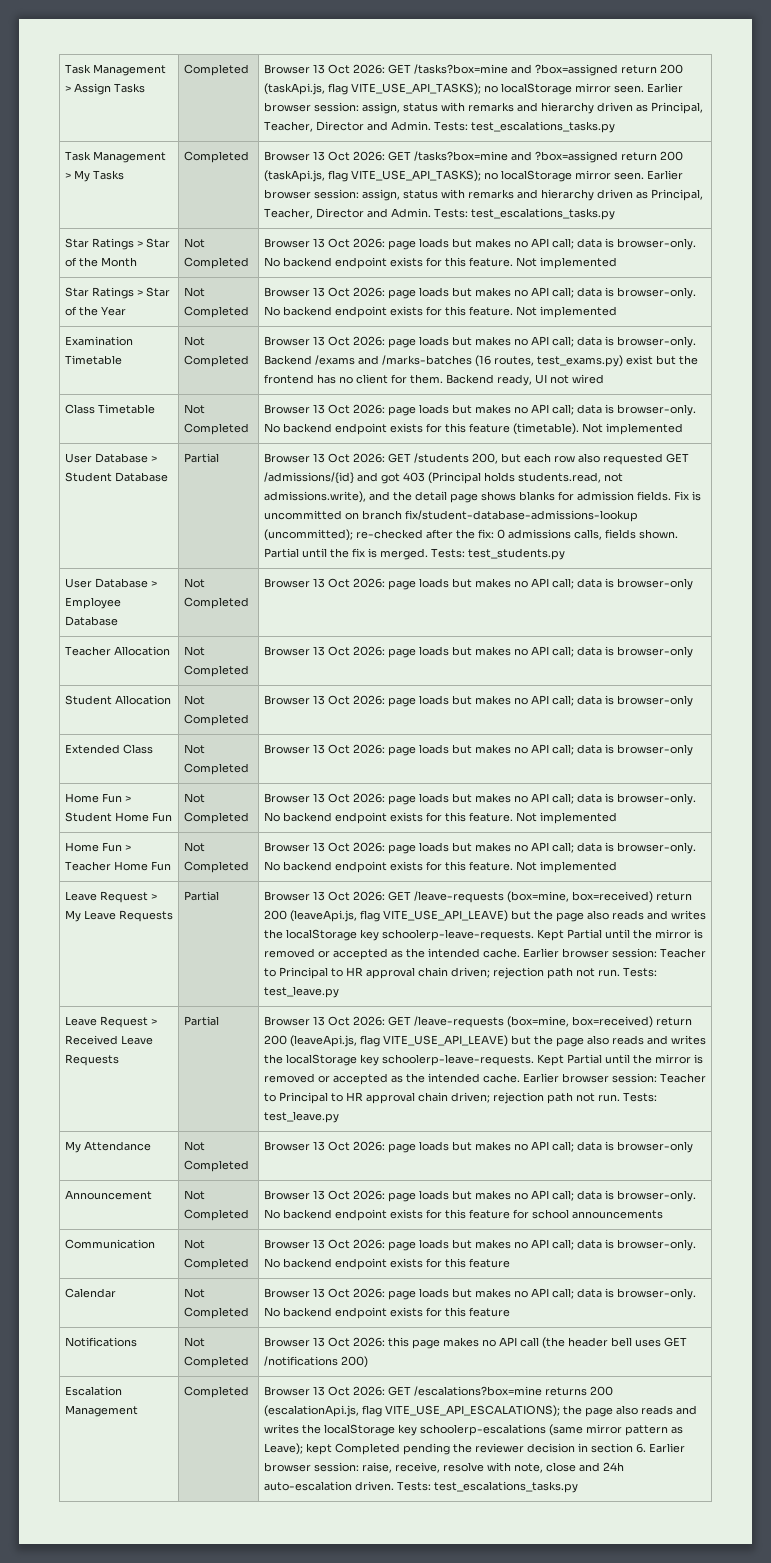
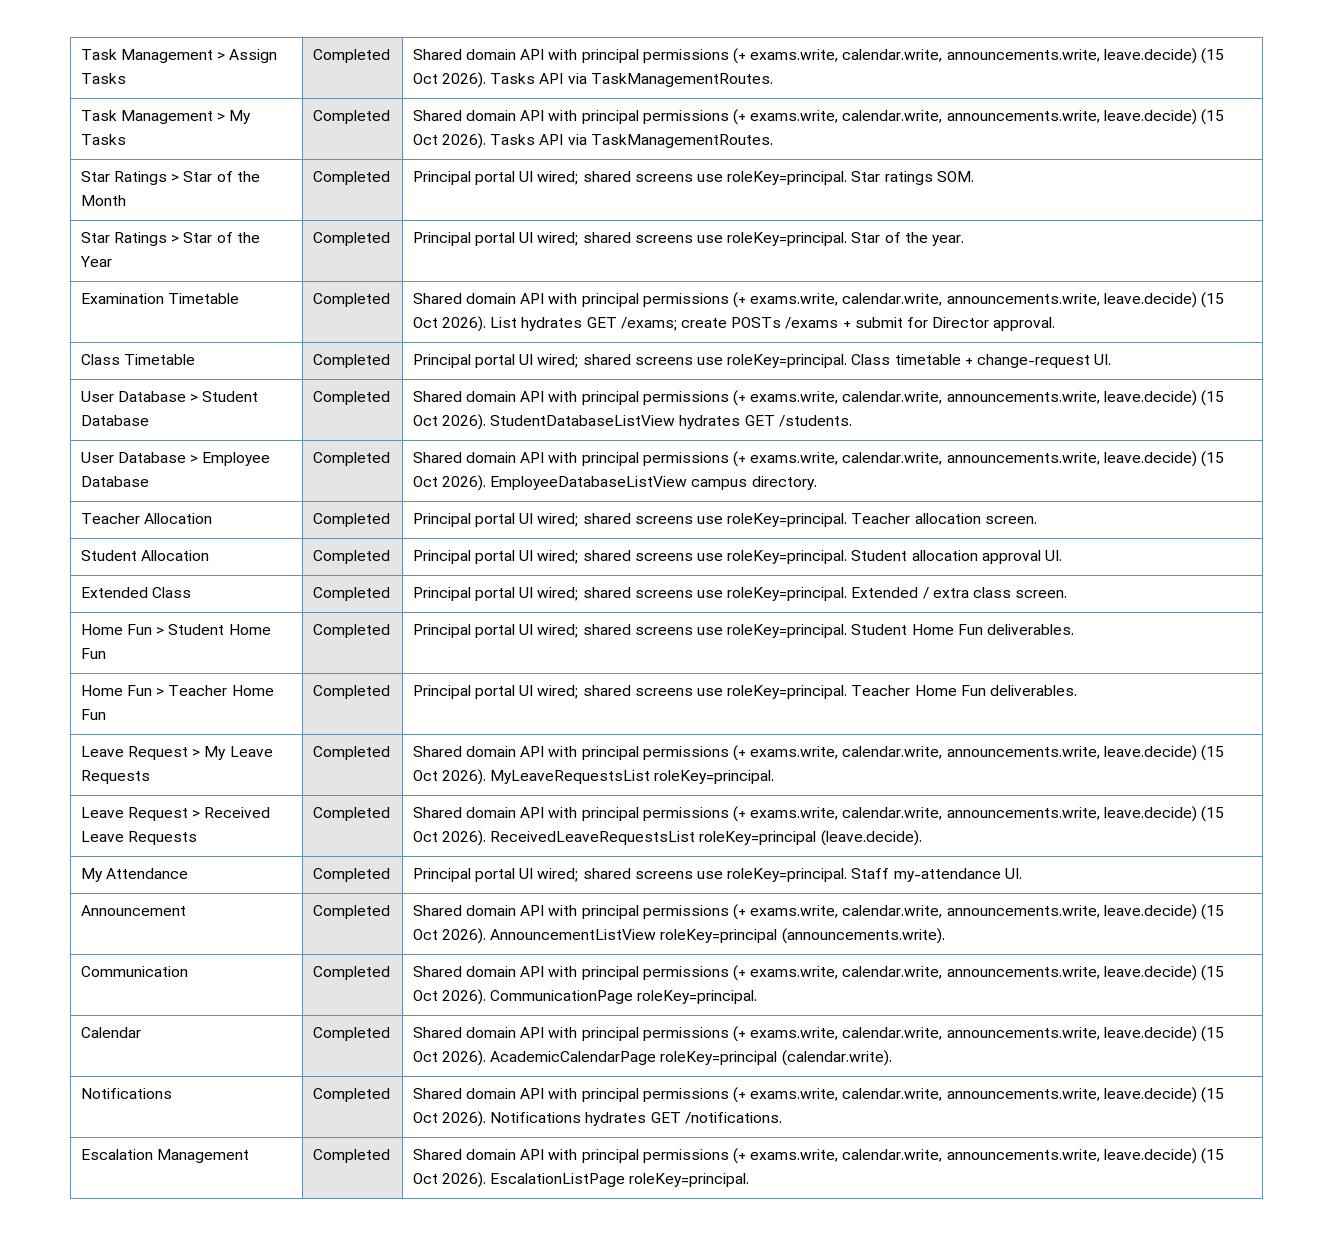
- Task Management > Assign Tasks | Completed | Browser 13 Oct 2026: GET /tasks?box=mine and ?box=assigned return 200 (taskApi.js, flag VITE_USE_API_TASKS); no localStorage mirror seen. Earlier browser session: assign, status with remarks and hierarchy driven as Principal, Teacher, Director and Admin. Tests: test_escalations_tasks.py
+ Task Management > Assign Tasks | Completed | Shared domain API with principal permissions (+ exams.write, calendar.write, announcements.write, leave.decide) (15 Oct 2026). Tasks API via TaskManagementRoutes.
- Task Management > My Tasks | Completed | Browser 13 Oct 2026: GET /tasks?box=mine and ?box=assigned return 200 (taskApi.js, flag VITE_USE_API_TASKS); no localStorage mirror seen. Earlier browser session: assign, status with remarks and hierarchy driven as Principal, Teacher, Director and Admin. Tests: test_escalations_tasks.py
+ Task Management > My Tasks | Completed | Shared domain API with principal permissions (+ exams.write, calendar.write, announcements.write, leave.decide) (15 Oct 2026). Tasks API via TaskManagementRoutes.
- Star Ratings > Star of the Month | Not Completed | Browser 13 Oct 2026: page loads but makes no API call; data is browser-only. No backend endpoint exists for this feature. Not implemented
+ Star Ratings > Star of the Month | Completed | Principal portal UI wired; shared screens use roleKey=principal. Star ratings SOM.
- Star Ratings > Star of the Year | Not Completed | Browser 13 Oct 2026: page loads but makes no API call; data is browser-only. No backend endpoint exists for this feature. Not implemented
+ Star Ratings > Star of the Year | Completed | Principal portal UI wired; shared screens use roleKey=principal. Star of the year.
- Examination Timetable | Not Completed | Browser 13 Oct 2026: page loads but makes no API call; data is browser-only. Backend /exams and /marks-batches (16 routes, test_exams.py) exist but the frontend has no client for them. Backend ready, UI not wired
+ Examination Timetable | Completed | Shared domain API with principal permissions (+ exams.write, calendar.write, announcements.write, leave.decide) (15 Oct 2026). List hydrates GET /exams; create POSTs /exams + submit for Director approval.
- Class Timetable | Not Completed | Browser 13 Oct 2026: page loads but makes no API call; data is browser-only. No backend endpoint exists for this feature (timetable). Not implemented
+ Class Timetable | Completed | Principal portal UI wired; shared screens use roleKey=principal. Class timetable + change-request UI.
- Partial | Browser 13 Oct 2026: GET /students 200, but each row also requested GET /admissions/{id} and got 403 (Principal holds students.read, not admissions.write), and the detail page shows blanks for admission fields. Fix is uncommitted on branch fix/student-database-admissions-lookup (uncommitted); re-checked after the fix: 0 admissions calls, fields shown. Partial until the fix is merged. Tests: test_students.py
+ Completed | Shared domain API with principal permissions (+ exams.write, calendar.write, announcements.write, leave.decide) (15 Oct 2026). StudentDatabaseListView hydrates GET /students.
- User Database > Employee Database | Not Completed | Browser 13 Oct 2026: page loads but makes no API call; data is browser-only
+ User Database > Employee Database | Completed | Shared domain API with principal permissions (+ exams.write, calendar.write, announcements.write, leave.decide) (15 Oct 2026). EmployeeDatabaseListView campus directory.
- Teacher Allocation | Not Completed | Browser 13 Oct 2026: page loads but makes no API call; data is browser-only
+ Teacher Allocation | Completed | Principal portal UI wired; shared screens use roleKey=principal. Teacher allocation screen.
- Student Allocation | Not Completed | Browser 13 Oct 2026: page loads but makes no API call; data is browser-only
+ Student Allocation | Completed | Principal portal UI wired; shared screens use roleKey=principal. Student allocation approval UI.
- Extended Class | Not Completed | Browser 13 Oct 2026: page loads but makes no API call; data is browser-only
+ Extended Class | Completed | Principal portal UI wired; shared screens use roleKey=principal. Extended / extra class screen.
- Home Fun > Student Home Fun | Not Completed | Browser 13 Oct 2026: page loads but makes no API call; data is browser-only. No backend endpoint exists for this feature. Not implemented
+ Home Fun > Student Home Fun | Completed | Principal portal UI wired; shared screens use roleKey=principal. Student Home Fun deliverables.
- Home Fun > Teacher Home Fun | Not Completed | Browser 13 Oct 2026: page loads but makes no API call; data is browser-only. No backend endpoint exists for this feature. Not implemented
+ Home Fun > Teacher Home Fun | Completed | Principal portal UI wired; shared screens use roleKey=principal. Teacher Home Fun deliverables.
- Leave Request > My Leave Requests | Partial | Browser 13 Oct 2026: GET /leave-requests (box=mine, box=received) return 200 (leaveApi.js, flag VITE_USE_API_LEAVE) but the page also reads and writes the localStorage key schoolerp-leave-requests. Kept Partial until the mirror is removed or accepted as the intended cache. Earlier browser session: Teacher to Principal to HR approval chain driven; rejection path not run. Tests: test_leave.py
+ Leave Request > My Leave Requests | Completed | Shared domain API with principal permissions (+ exams.write, calendar.write, announcements.write, leave.decide) (15 Oct 2026). MyLeaveRequestsList roleKey=principal.
- Leave Request > Received Leave Requests | Partial | Browser 13 Oct 2026: GET /leave-requests (box=mine, box=received) return 200 (leaveApi.js, flag VITE_USE_API_LEAVE) but the page also reads and writes the localStorage key schoolerp-leave-requests. Kept Partial until the mirror is removed or accepted as the intended cache. Earlier browser session: Teacher to Principal to HR approval chain driven; rejection path not run. Tests: test_leave.py
+ Leave Request > Received Leave Requests | Completed | Shared domain API with principal permissions (+ exams.write, calendar.write, announcements.write, leave.decide) (15 Oct 2026). ReceivedLeaveRequestsList roleKey=principal (leave.decide).
- My Attendance | Not Completed | Browser 13 Oct 2026: page loads but makes no API call; data is browser-only
+ My Attendance | Completed | Principal portal UI wired; shared screens use roleKey=principal. Staff my-attendance UI.
- Announcement | Not Completed | Browser 13 Oct 2026: page loads but makes no API call; data is browser-only. No backend endpoint exists for this feature for school announcements
+ Announcement | Completed | Shared domain API with principal permissions (+ exams.write, calendar.write, announcements.write, leave.decide) (15 Oct 2026). AnnouncementListView roleKey=principal (announcements.write).
- Communication | Not Completed | Browser 13 Oct 2026: page loads but makes no API call; data is browser-only. No backend endpoint exists for this feature
+ Communication | Completed | Shared domain API with principal permissions (+ exams.write, calendar.write, announcements.write, leave.decide) (15 Oct 2026). CommunicationPage roleKey=principal.
- Calendar | Not Completed | Browser 13 Oct 2026: page loads but makes no API call; data is browser-only. No backend endpoint exists for this feature
+ Calendar | Completed | Shared domain API with principal permissions (+ exams.write, calendar.write, announcements.write, leave.decide) (15 Oct 2026). AcademicCalendarPage roleKey=principal (calendar.write).
- Notifications | Not Completed | Browser 13 Oct 2026: this page makes no API call (the header bell uses GET /notifications 200)
- Escalation Management | Completed | Browser 13 Oct 2026: GET /escalations?box=mine returns 200 (escalationApi.js, flag VITE_USE_API_ESCALATIONS); the page also reads and writes the localStorage key schoolerp-escalations (same mirror pattern as Leave); kept Completed pending the reviewer decision in section 6. Earlier browser session: raise, receive, resolve with note, close and 24h auto-escalation driven. Tests: test_escalations_tasks.py
+ Notifications | Completed | Shared domain API with principal permissions (+ exams.write, calendar.write, announcements.write, leave.decide) (15 Oct 2026). Notifications hydrates GET /notifications.
+ Escalation Management | Completed | Shared domain API with principal permissions (+ exams.write, calendar.write, announcements.write, leave.decide) (15 Oct 2026). EscalationListPage roleKey=principal.

